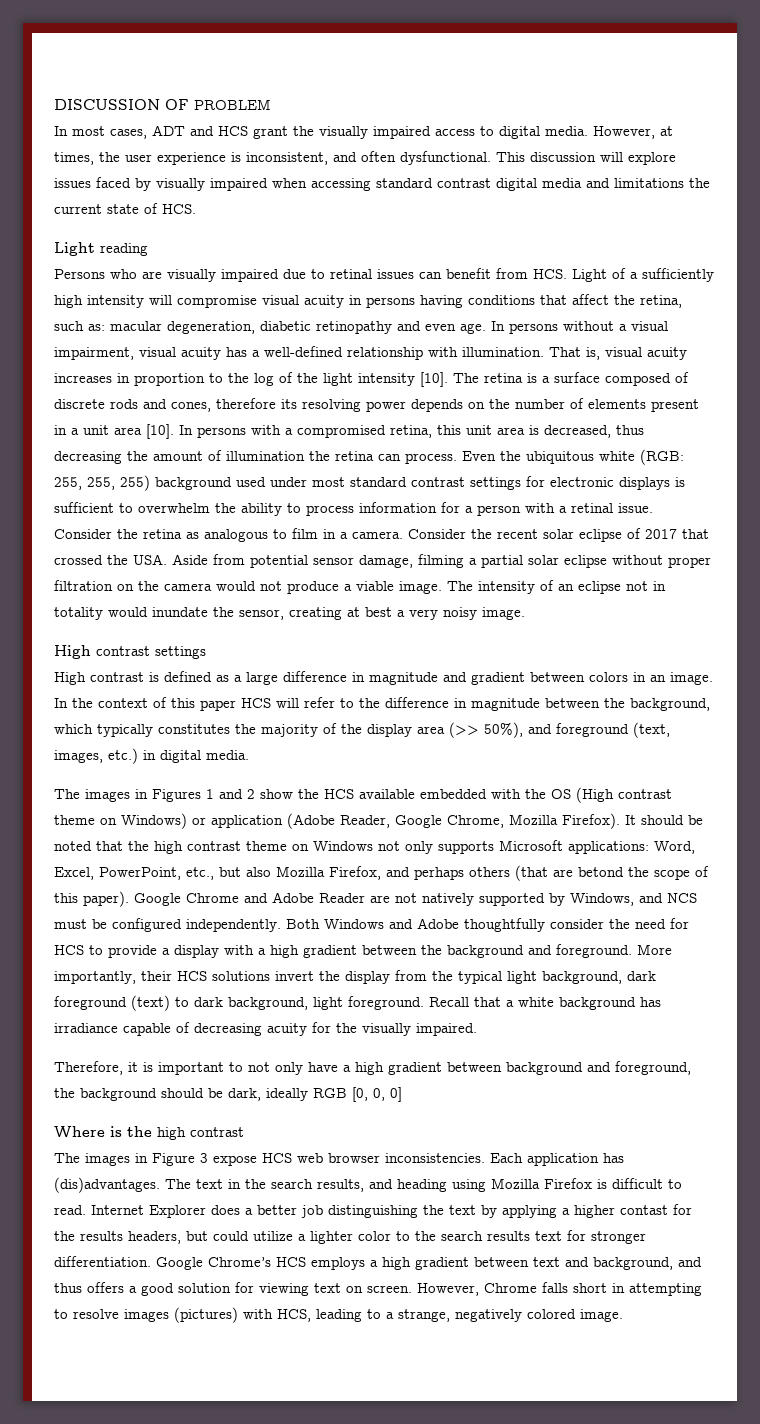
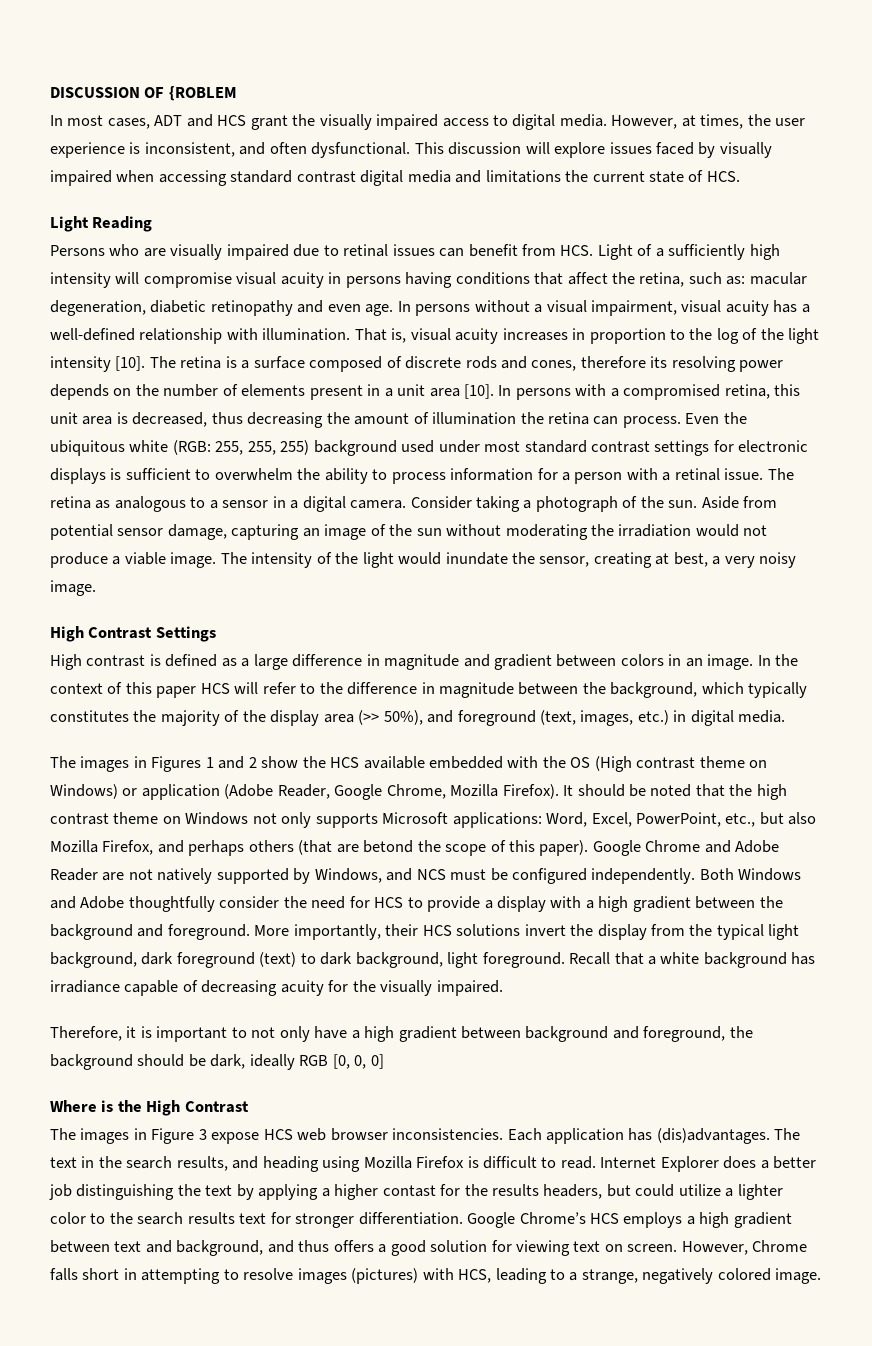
- DISCUSSION OF PROBLEM
+ DISCUSSION OF {ROBLEM
- Light reading
+ Light Reading
- Consider the retina as analogous to film in a camera.
+ The retina as analogous to a sensor in a digital camera.
- Consider the recent solar eclipse of 2017 that crossed the USA. Aside from potential sensor damage, filming a partial solar eclipse without proper filtration on the camera would not produce a viable image.
+ Consider taking a photograph of the sun. Aside from potential sensor damage, capturing an image of the sun without moderating the irradiation would not produce a viable image.
- The intensity of an eclipse not in totality would inundate the sensor, creating at best a very noisy image.
+ The intensity of the light would inundate the sensor, creating at best, a very noisy image.
- High contrast settings
+ High Contrast Settings
- Where is the high contrast
+ Where is the High Contrast

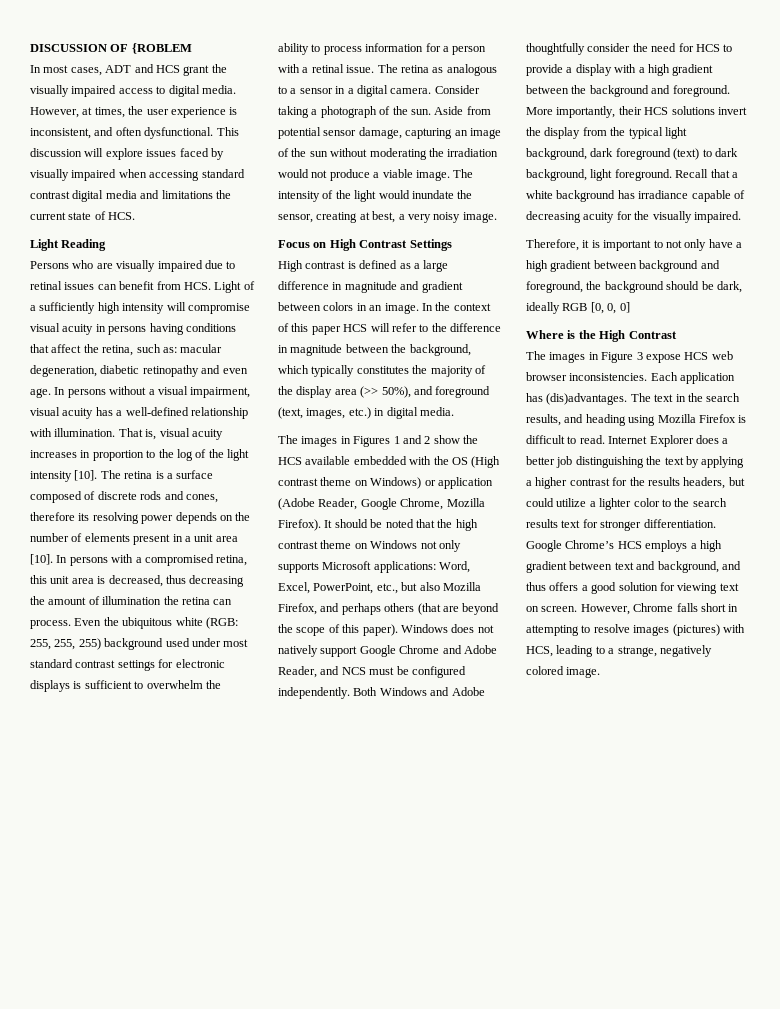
- High Contrast Settings
+ Focus on High Contrast Settings
- It should be noted that the high contrast theme on Windows not only supports Microsoft applications: Word, Excel, PowerPoint, etc., but also Mozilla Firefox, and perhaps others (that are betond the scope of this paper).
+ It should be noted that the high contrast theme on Windows not only supports Microsoft applications: Word, Excel, PowerPoint, etc., but also Mozilla Firefox, and perhaps others (that are beyond the scope of this paper).
- Google Chrome and Adobe Reader are not natively supported by Windows, and NCS must be configured independently.
+ Windows does not natively support Google Chrome and Adobe Reader, and NCS must be configured independently.
- Internet Explorer does a better job distinguishing the text by applying a higher contast for the results headers, but could utilize a lighter color to the search results text for stronger differentiation.
+ Internet Explorer does a better job distinguishing the text by applying a higher contrast for the results headers, but could utilize a lighter color to the search results text for stronger differentiation.

